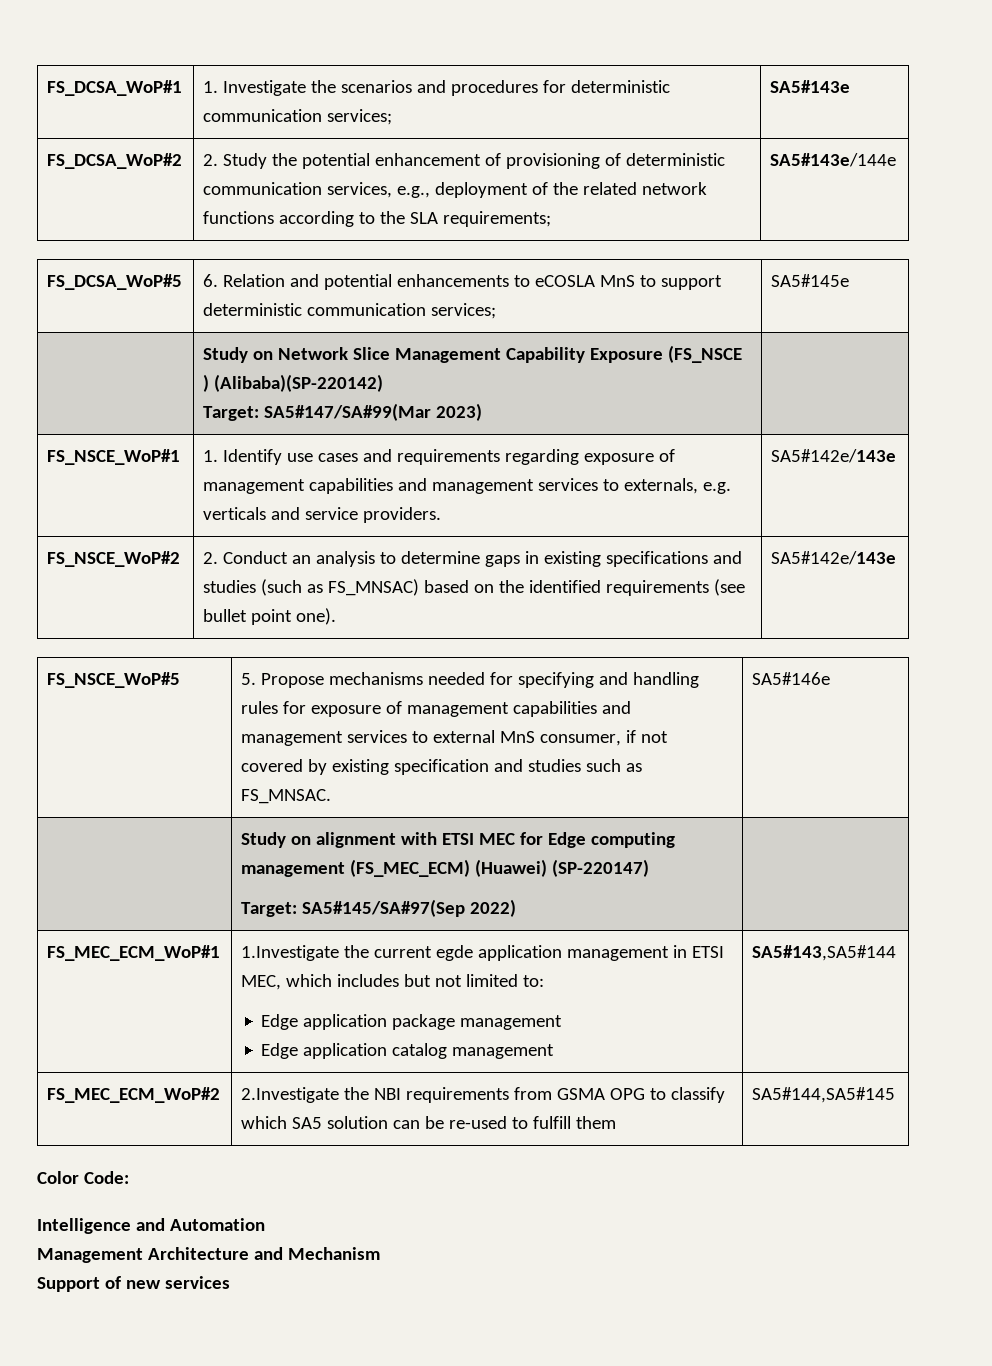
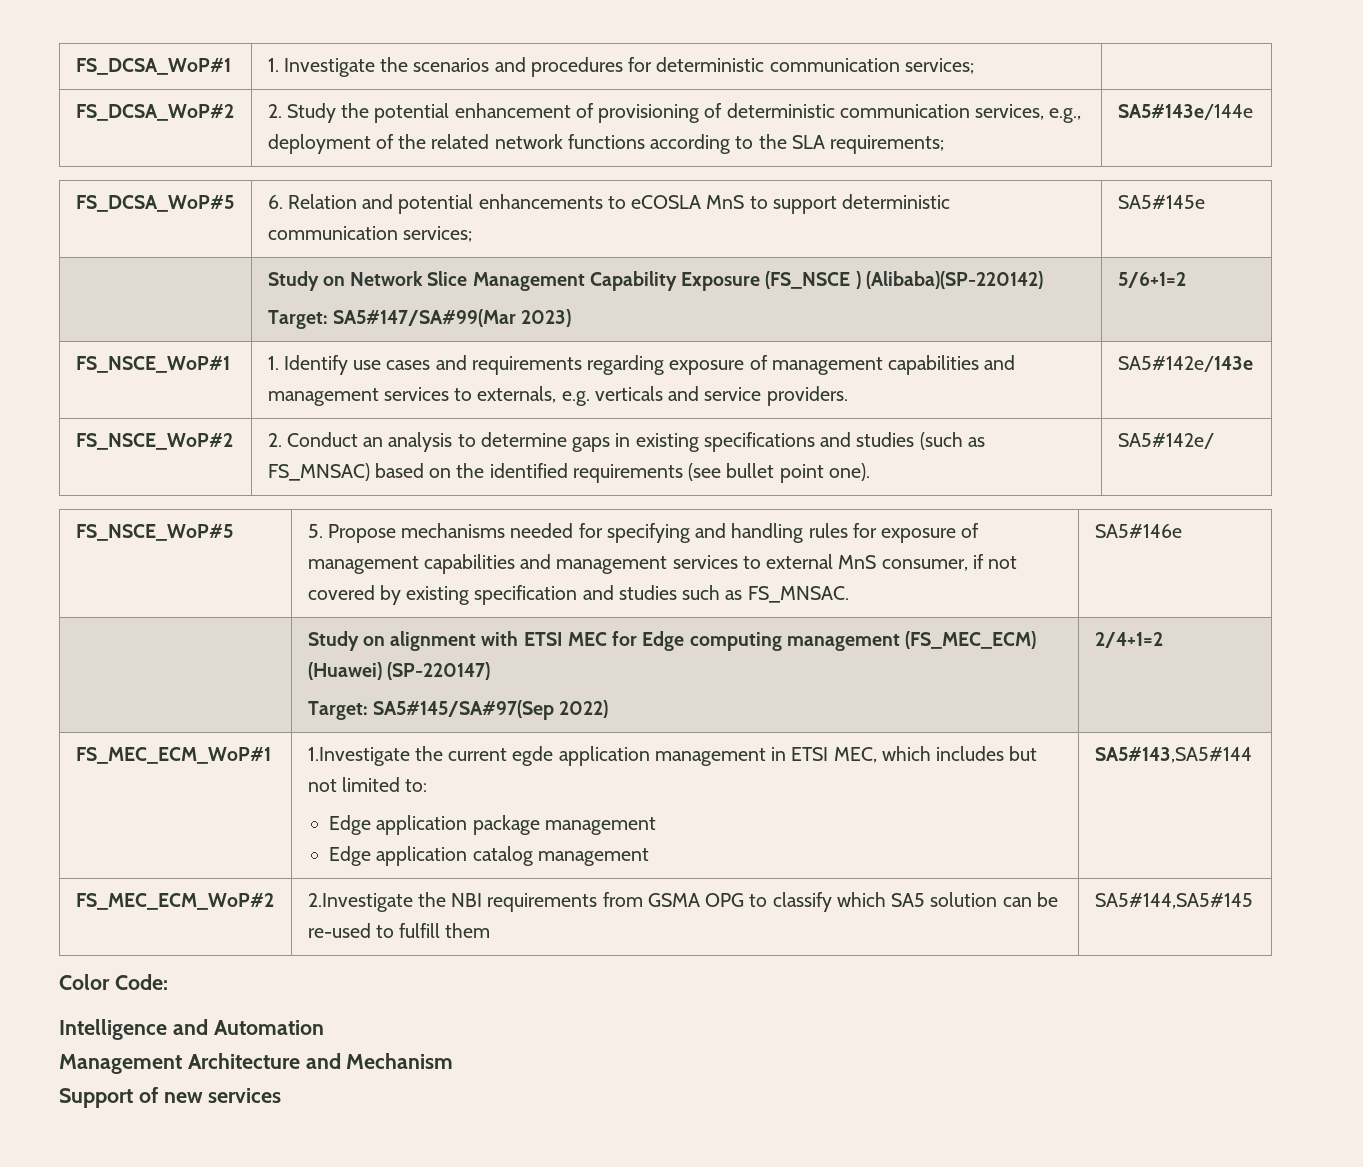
- FS_DCSA_WoP#1 | 1. Investigate the scenarios and procedures for deterministic communication services; | SA5#143e
+ FS_DCSA_WoP#1 | 1. Investigate the scenarios and procedures for deterministic communication services; |
  | Study on Network Slice Management Capability Exposure (FS_NSCE ) (Alibaba)(SP-220142)
- Target: SA5#147/SA#99(Mar 2023) |
+ Target: SA5#147/SA#99(Mar 2023) | 5/6+1=2
- FS_NSCE_WoP#2 | 2. Conduct an analysis to determine gaps in existing specifications and studies (such as FS_MNSAC) based on the identified requirements (see bullet point one). | SA5#142e/143e
+ FS_NSCE_WoP#2 | 2. Conduct an analysis to determine gaps in existing specifications and studies (such as FS_MNSAC) based on the identified requirements (see bullet point one). | SA5#142e/
  | Study on alignment with ETSI MEC for Edge computing management (FS_MEC_ECM) (Huawei) (SP-220147)
- Target: SA5#145/SA#97(Sep 2022) |
+ Target: SA5#145/SA#97(Sep 2022) | 2/4+1=2

